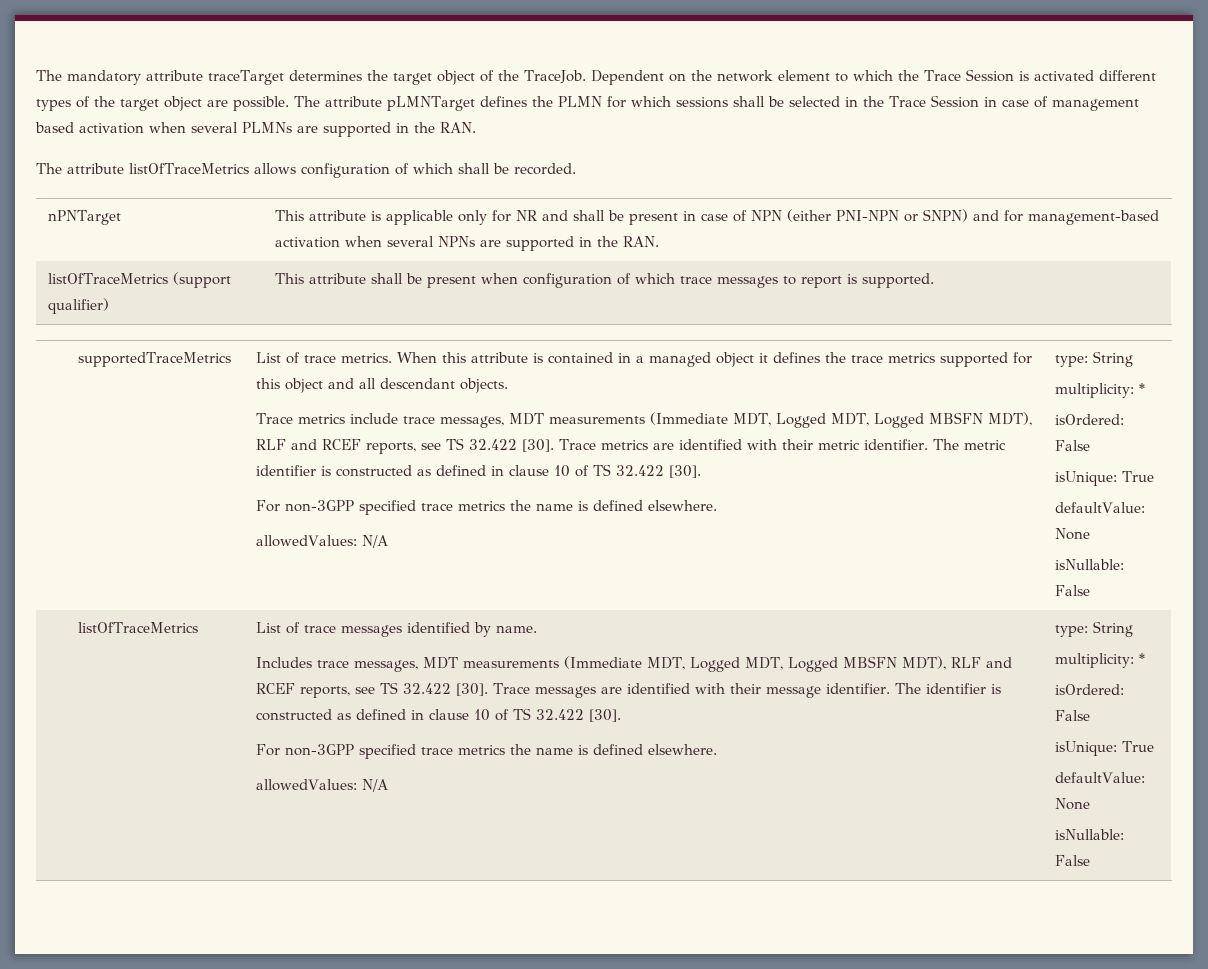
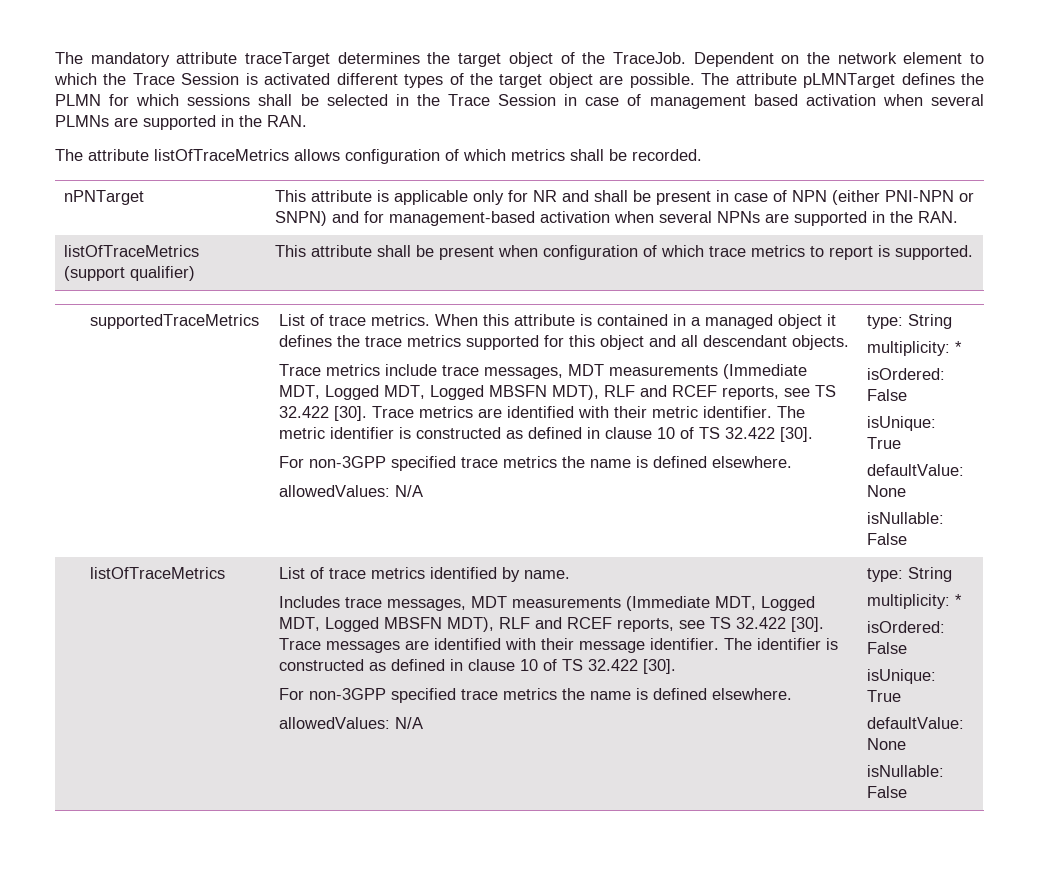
- The attribute listOfTraceMetrics allows configuration of which shall be recorded.
+ The attribute listOfTraceMetrics allows configuration of which metrics shall be recorded.
- listOfTraceMetrics (support qualifier) | This attribute shall be present when configuration of which trace messages to report is supported.
+ listOfTraceMetrics (support qualifier) | This attribute shall be present when configuration of which trace metrics to report is supported.
- List of trace messages identified by name.
+ List of trace metrics identified by name.

